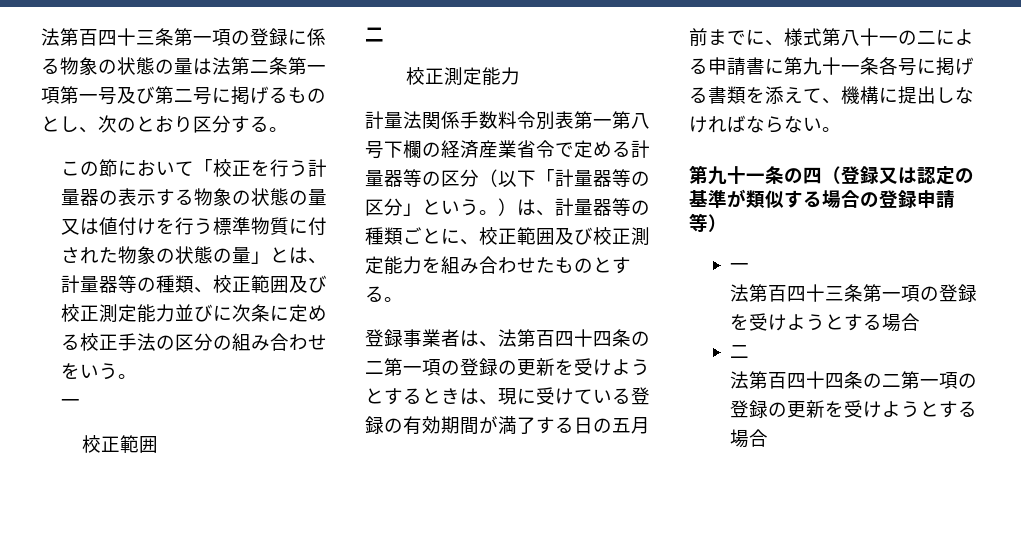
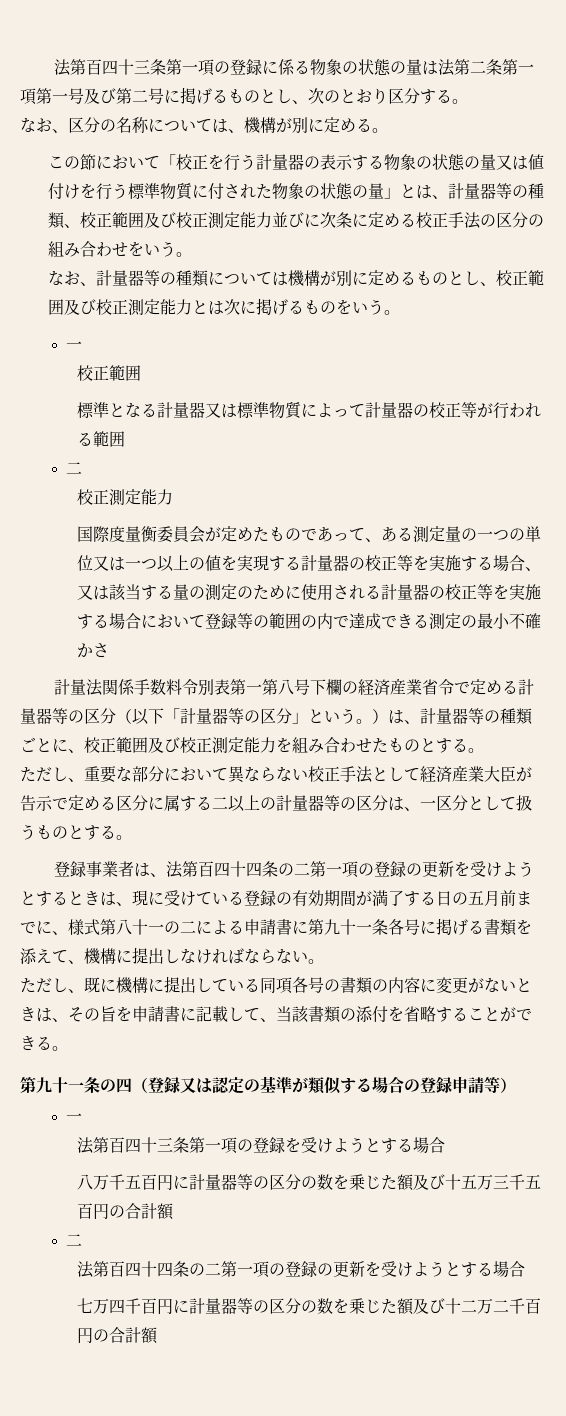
+ なお、区分の名称については、機構が別に定める。
  この節において「校正を行う計量器の表示する物象の状態の量又は値付けを行う標準物質に付された物象の状態の量」とは、計量器等の種類、校正範囲及び校正測定能力並びに次条に定める校正手法の区分の組み合わせをいう。
+ なお、計量器等の種類については機構が別に定めるものとし、校正範囲及び校正測定能力とは次に掲げるものをいう。
  一
  校正範囲
+ 標準となる計量器又は標準物質によって計量器の校正等が行われる範囲
  二
  校正測定能力
+ 国際度量衡委員会が定めたものであって、ある測定量の一つの単位又は一つ以上の値を実現する計量器の校正等を実施する場合、又は該当する量の測定のために使用される計量器の校正等を実施する場合において登録等の範囲の内で達成できる測定の最小不確かさ
+ ただし、重要な部分において異ならない校正手法として経済産業大臣が告示で定める区分に属する二以上の計量器等の区分は、一区分として扱うものとする。
+ ただし、既に機構に提出している同項各号の書類の内容に変更がないときは、その旨を申請書に記載して、当該書類の添付を省略することができる。
+ 八万千五百円に計量器等の区分の数を乗じた額及び十五万三千五百円の合計額
+ 七万四千百円に計量器等の区分の数を乗じた額及び十二万二千百円の合計額

